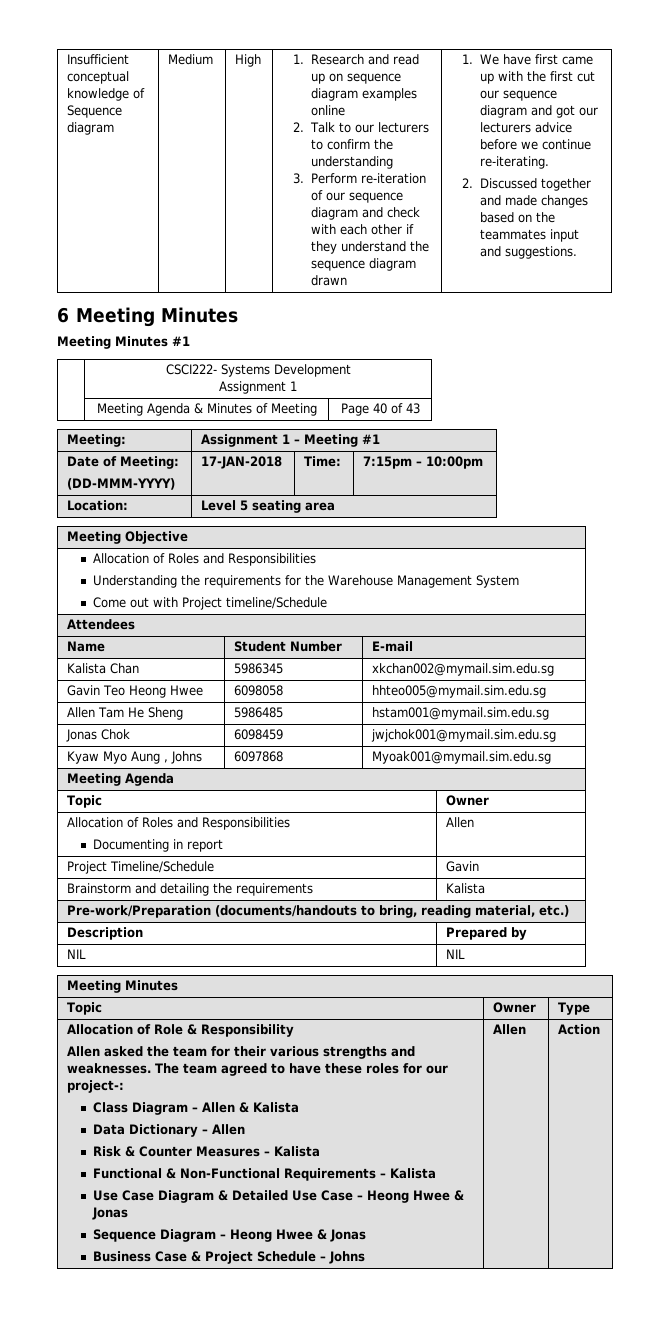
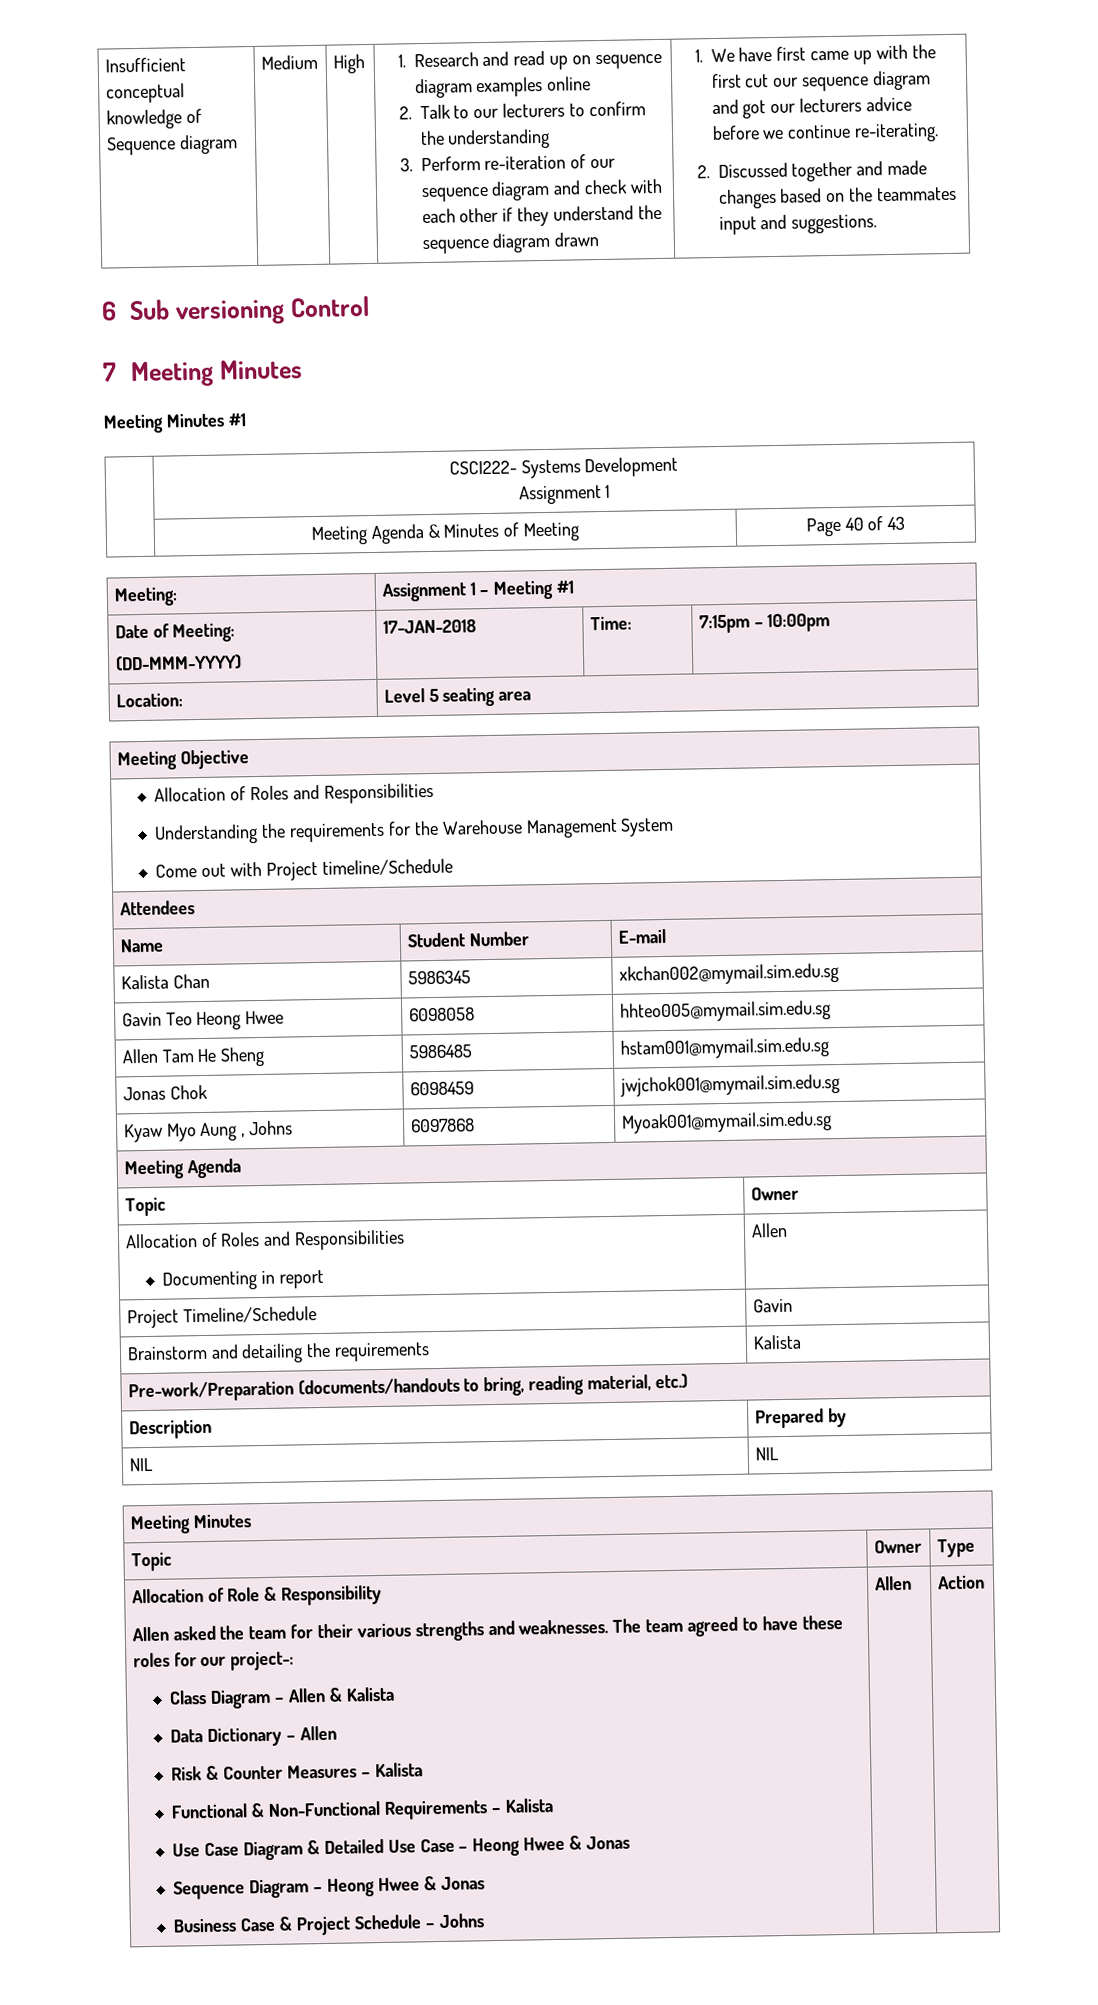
- 6 Meeting Minutes
+ 6 Sub versioning Control
+ 7 Meeting Minutes

